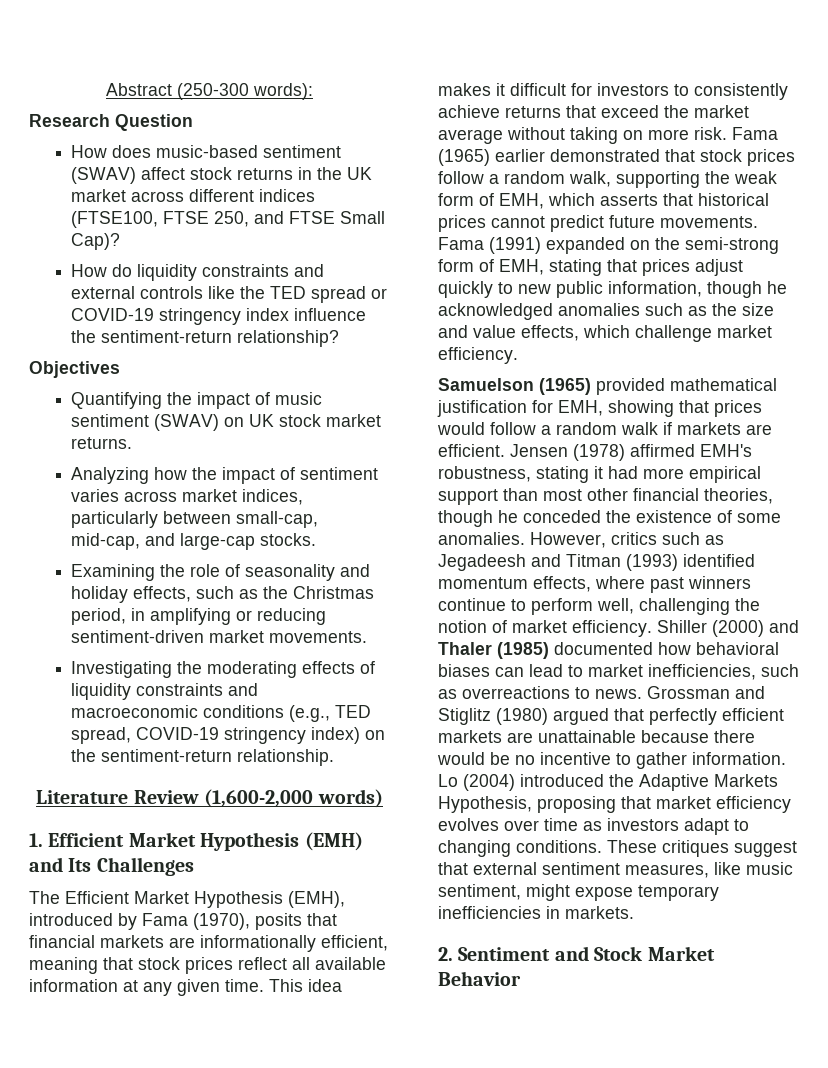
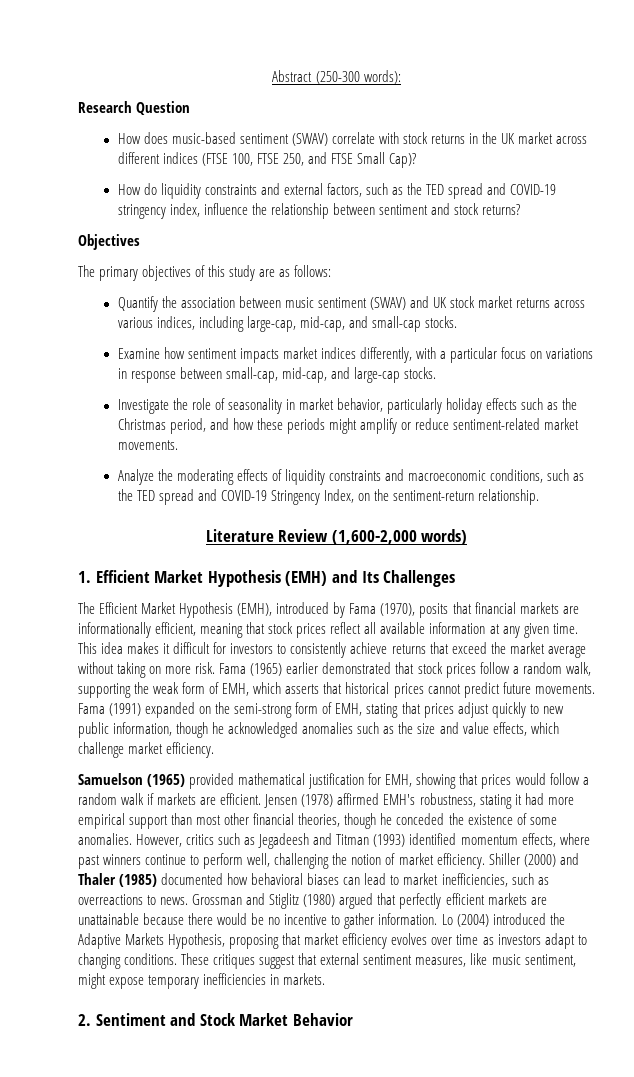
- How does music-based sentiment (SWAV) affect stock returns in the UK market across different indices (FTSE100, FTSE 250, and FTSE Small Cap)?
+ How does music-based sentiment (SWAV) correlate with stock returns in the UK market across different indices (FTSE 100, FTSE 250, and FTSE Small Cap)?
- How do liquidity constraints and external controls like the TED spread or COVID-19 stringency index influence the sentiment-return relationship?
+ How do liquidity constraints and external factors, such as the TED spread and COVID-19 stringency index, influence the relationship between sentiment and stock returns?
  Objectives
- Quantifying the impact of music sentiment (SWAV) on UK stock market returns.
- Analyzing how the impact of sentiment varies across market indices, particularly between small-cap, mid-cap, and large-cap stocks.
+ The primary objectives of this study are as follows:
+ Quantify the association between music sentiment (SWAV) and UK stock market returns across various indices, including large-cap, mid-cap, and small-cap stocks.
+ Examine how sentiment impacts market indices differently, with a particular focus on variations in response between small-cap, mid-cap, and large-cap stocks.
- Examining the role of seasonality and holiday effects, such as the Christmas period, in amplifying or reducing sentiment-driven market movements.
+ Investigate the role of seasonality in market behavior, particularly holiday effects such as the Christmas period, and how these periods might amplify or reduce sentiment-related market movements.
- Investigating the moderating effects of liquidity constraints and macroeconomic conditions (e.g., TED spread, COVID-19 stringency index) on the sentiment-return relationship.
+ Analyze the moderating effects of liquidity constraints and macroeconomic conditions, such as the TED spread and COVID-19 Stringency Index, on the sentiment-return relationship.

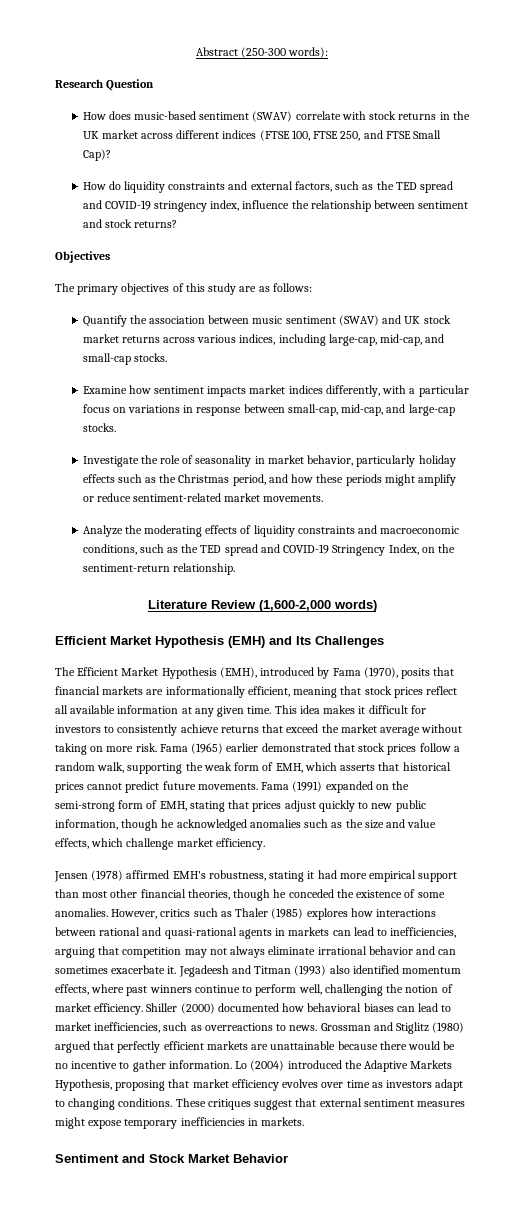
- 1. Efficient Market Hypothesis (EMH) and Its Challenges
+ Efficient Market Hypothesis (EMH) and Its Challenges
- Samuelson (1965) provided mathematical justification for EMH, showing that prices would follow a random walk if markets are efficient.
- However, critics such as Jegadeesh and Titman (1993) identified momentum effects, where past winners continue to perform well, challenging the notion of market efficiency.
+ However, critics such as Thaler (1985) explores how interactions between rational and quasi-rational agents in markets can lead to inefficiencies, arguing that competition may not always eliminate irrational behavior and can sometimes exacerbate it. Jegadeesh and Titman (1993) also identified momentum effects, where past winners continue to perform well, challenging the notion of market efficiency.
- Shiller (2000) and Thaler (1985) documented how behavioral biases can lead to market inefficiencies, such as overreactions to news.
+ Shiller (2000) documented how behavioral biases can lead to market inefficiencies, such as overreactions to news.
- These critiques suggest that external sentiment measures, like music sentiment, might expose temporary inefficiencies in markets.
+ These critiques suggest that external sentiment measures might expose temporary inefficiencies in markets.
- 2. Sentiment and Stock Market Behavior
+ Sentiment and Stock Market Behavior

